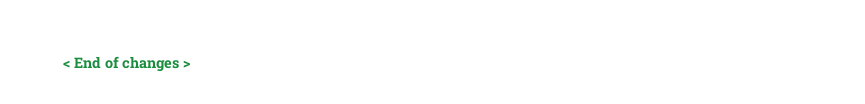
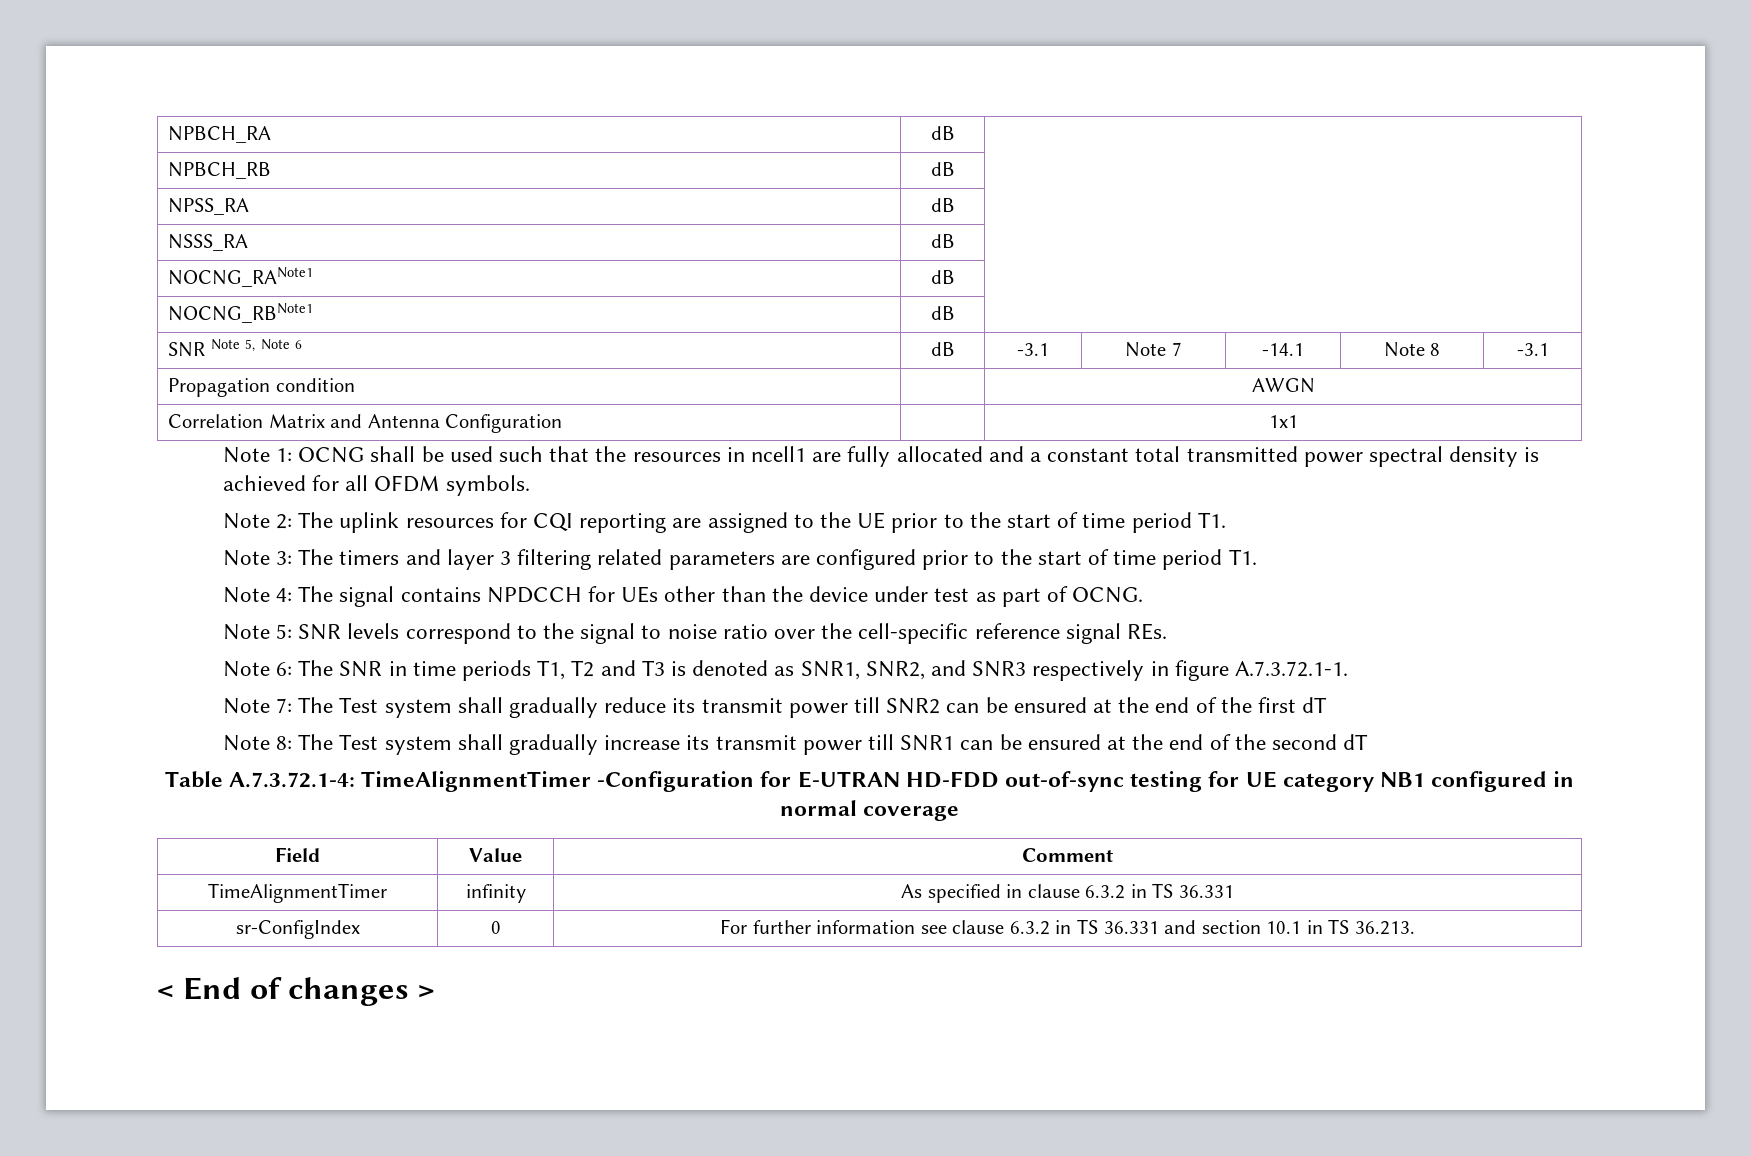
+ NPBCH_RA | dB |
+ NPBCH_RB | dB |
+ NPSS_RA | dB |
+ NSSS_RA | dB |
+ NOCNG_RANote1 | dB |
+ NOCNG_RBNote1 | dB |
+ SNR Note 5, Note 6 | dB | -3.1 | Note 7 | -14.1 | Note 8 | -3.1
+ Propagation condition | | AWGN
+ Correlation Matrix and Antenna Configuration | | 1x1
+ Note 1: OCNG shall be used such that the resources in ncell1 are fully allocated and a constant total transmitted power spectral density is achieved for all OFDM symbols.
+ Note 2: The uplink resources for CQI reporting are assigned to the UE prior to the start of time period T1.
+ Note 3: The timers and layer 3 filtering related parameters are configured prior to the start of time period T1.
+ Note 4: The signal contains NPDCCH for UEs other than the device under test as part of OCNG.
+ Note 5: SNR levels correspond to the signal to noise ratio over the cell-specific reference signal REs.
+ Note 6: The SNR in time periods T1, T2 and T3 is denoted as SNR1, SNR2, and SNR3 respectively in figure A.7.3.72.1-1.
+ Note 7: The Test system shall gradually reduce its transmit power till SNR2 can be ensured at the end of the first dT
+ Note 8: The Test system shall gradually increase its transmit power till SNR1 can be ensured at the end of the second dT
+ Table A.7.3.72.1-4: TimeAlignmentTimer -Configuration for E-UTRAN HD-FDD out-of-sync testing for UE category NB1 configured in normal coverage
+ Field | Value | Comment
+ TimeAlignmentTimer | infinity | As specified in clause 6.3.2 in TS 36.331
+ sr-ConfigIndex | 0 | For further information see clause 6.3.2 in TS 36.331 and section 10.1 in TS 36.213.

